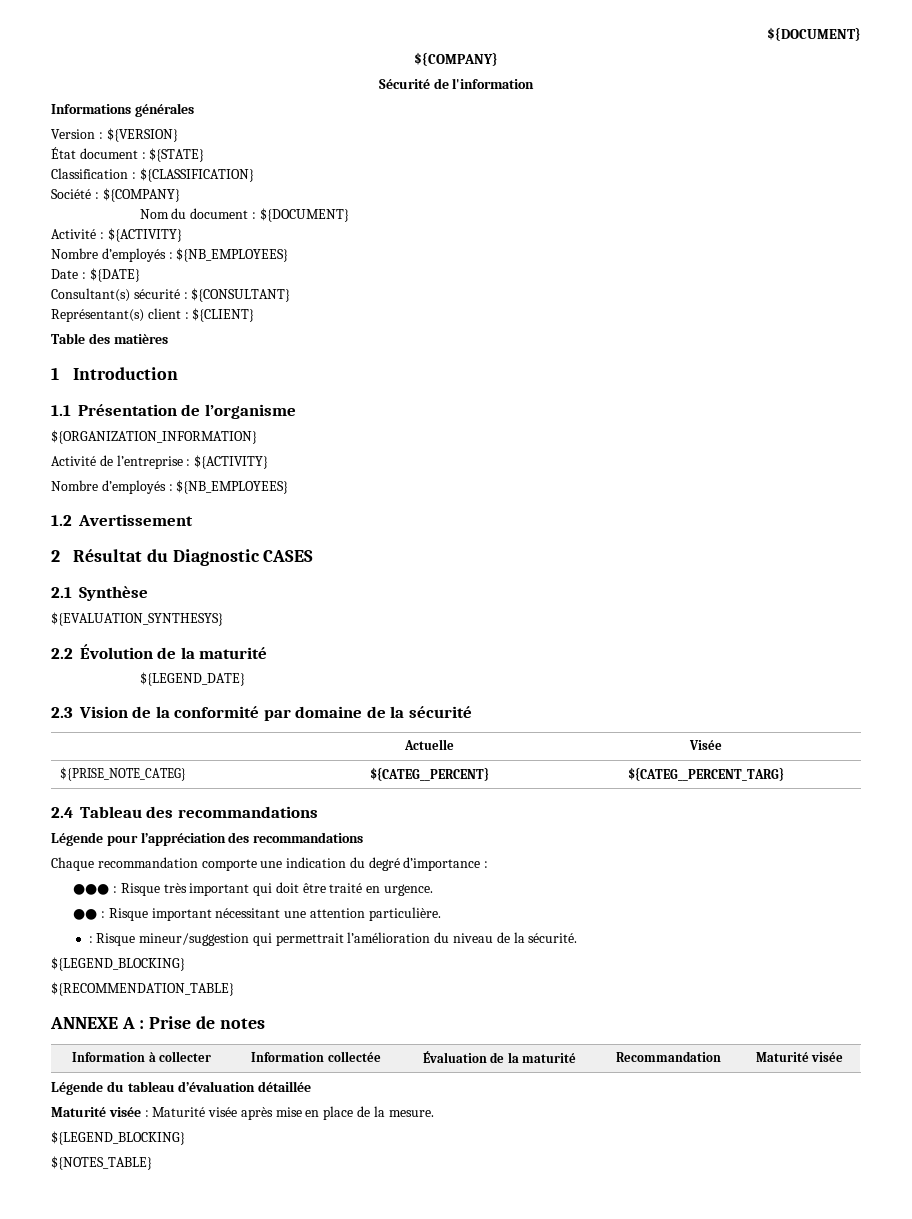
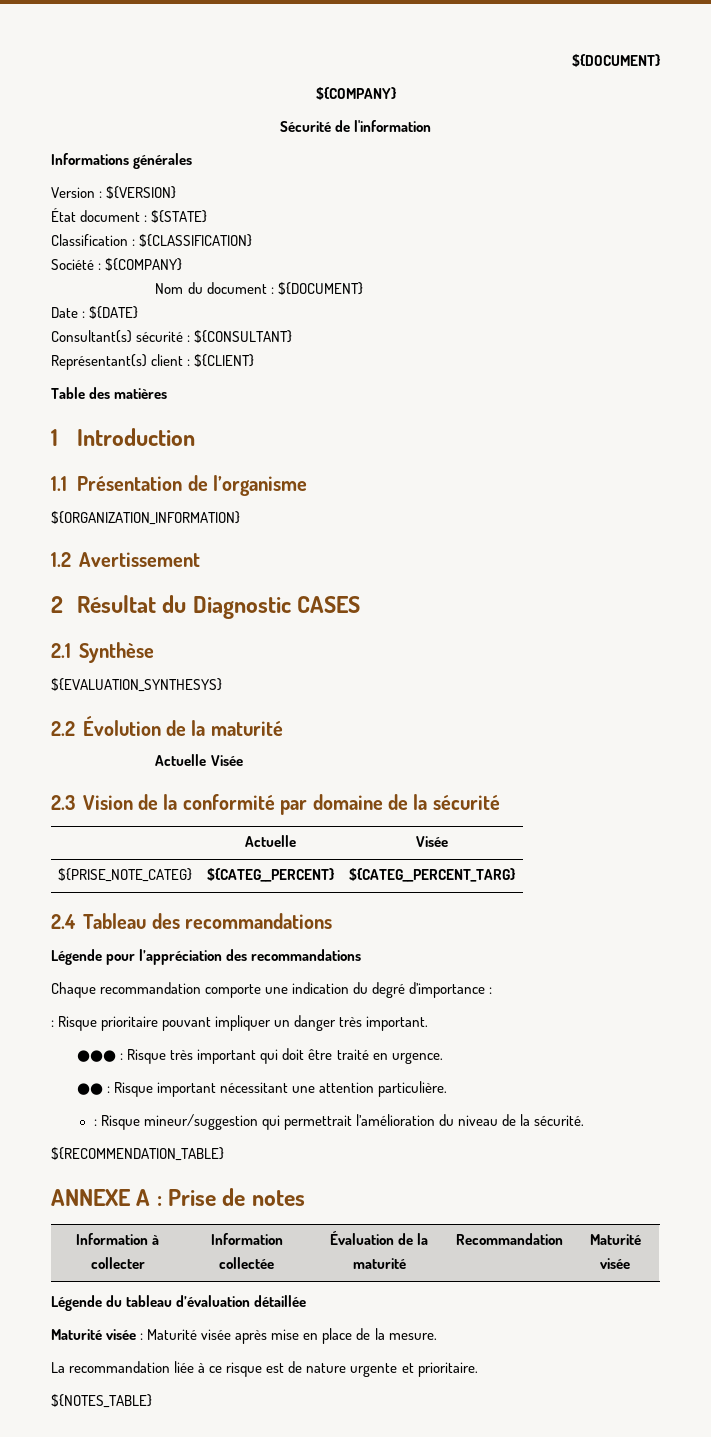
- Activité : ${ACTIVITY}
- Nombre d’employés : ${NB_EMPLOYEES}
- Activité de l’entreprise : ${ACTIVITY}
- Nombre d’employés : ${NB_EMPLOYEES}
- ${LEGEND_DATE}
+ Actuelle Visée
+ : Risque prioritaire pouvant impliquer un danger très important.
  : Risque mineur/suggestion qui permettrait l’amélioration du niveau de la sécurité.
- ${LEGEND_BLOCKING}
  Maturité visée : Maturité visée après mise en place de la mesure.
- ${LEGEND_BLOCKING}
+ La recommandation liée à ce risque est de nature urgente et prioritaire.

